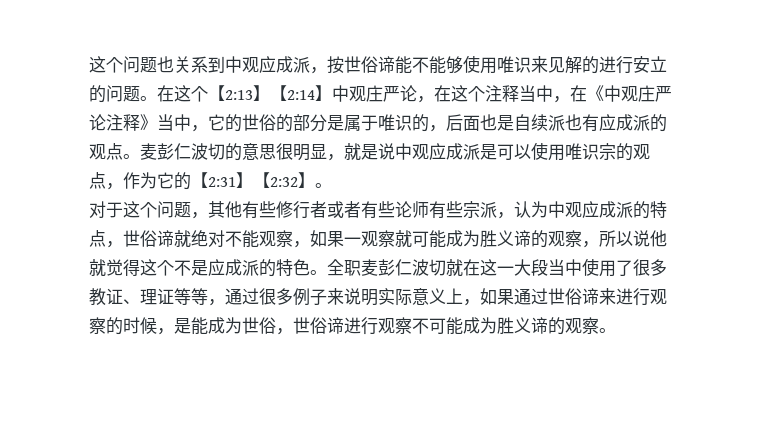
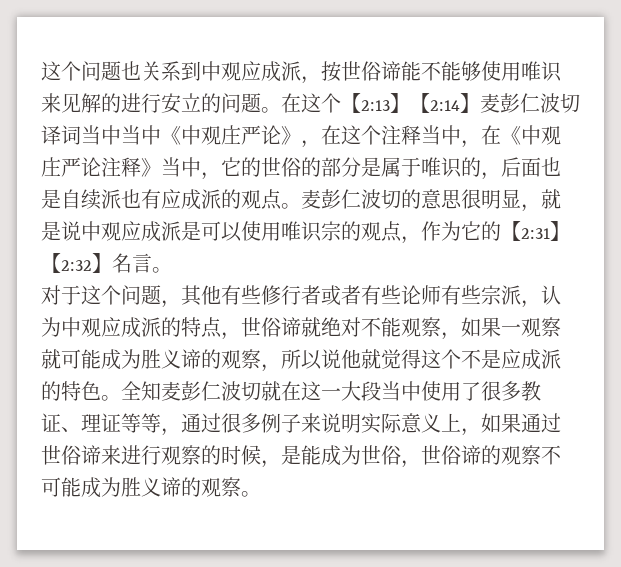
- 在这个【2:13】【2:14】中观庄严论，在这个注释当中，在《中观庄严论注释》当中，它的世俗的部分是属于唯识的，后面也是自续派也有应成派的观点。
+ 在这个【2:13】【2:14】麦彭仁波切译词当中当中《中观庄严论》，在这个注释当中，在《中观庄严论注释》当中，它的世俗的部分是属于唯识的，后面也是自续派也有应成派的观点。
- 麦彭仁波切的意思很明显，就是说中观应成派是可以使用唯识宗的观点，作为它的【2:31】【2:32】。
+ 麦彭仁波切的意思很明显，就是说中观应成派是可以使用唯识宗的观点，作为它的【2:31】【2:32】名言。
- 全职麦彭仁波切就在这一大段当中使用了很多教证、理证等等，通过很多例子来说明实际意义上，如果通过世俗谛来进行观察的时候，是能成为世俗，世俗谛进行观察不可能成为胜义谛的观察。
+ 全知麦彭仁波切就在这一大段当中使用了很多教证、理证等等，通过很多例子来说明实际意义上，如果通过世俗谛来进行观察的时候，是能成为世俗，世俗谛的观察不可能成为胜义谛的观察。

